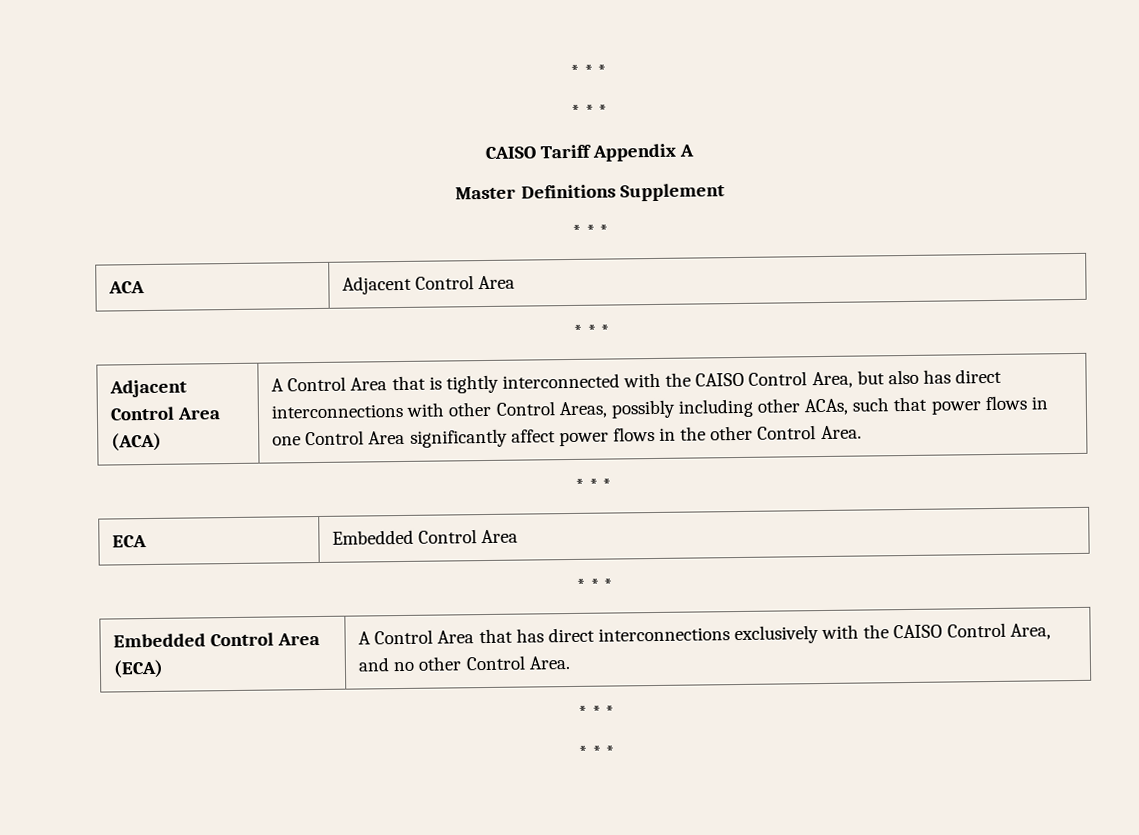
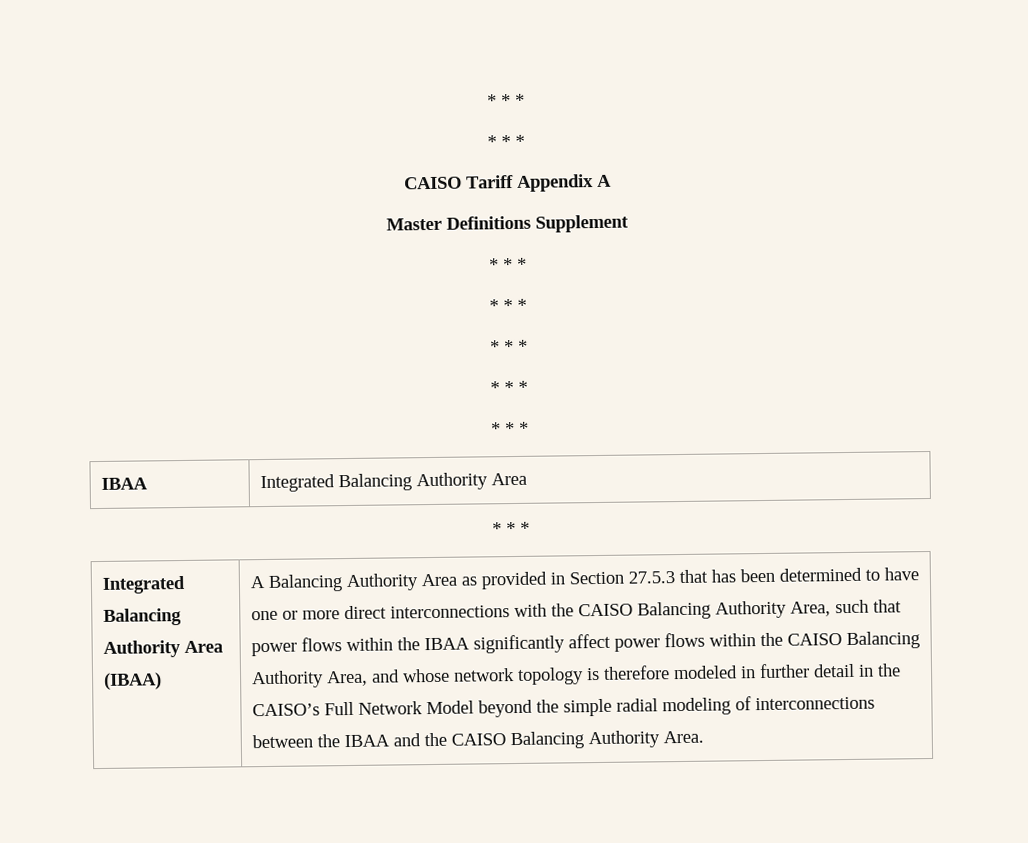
  Master Definitions Supplement
  * * *
- ACA | Adjacent Control Area
- * * *
- Adjacent Control Area (ACA) | A Control Area that is tightly interconnected with the CAISO Control Area, but also has direct interconnections with other Control Areas, possibly including other ACAs, such that power flows in one Control Area significantly affect power flows in the other Control Area.
- * * *
- ECA | Embedded Control Area
- * * *
- Embedded Control Area (ECA) | A Control Area that has direct interconnections exclusively with the CAISO Control Area, and no other Control Area.
  * * *
  * * *
+ * * *
+ * * *
+ IBAA | Integrated Balancing Authority Area
+ * * *
+ Integrated Balancing Authority Area (IBAA) | A Balancing Authority Area as provided in Section 27.5.3 that has been determined to have one or more direct interconnections with the CAISO Balancing Authority Area, such that power flows within the IBAA significantly affect power flows within the CAISO Balancing Authority Area, and whose network topology is therefore modeled in further detail in the CAISO’s Full Network Model beyond the simple radial modeling of interconnections between the IBAA and the CAISO Balancing Authority Area.

